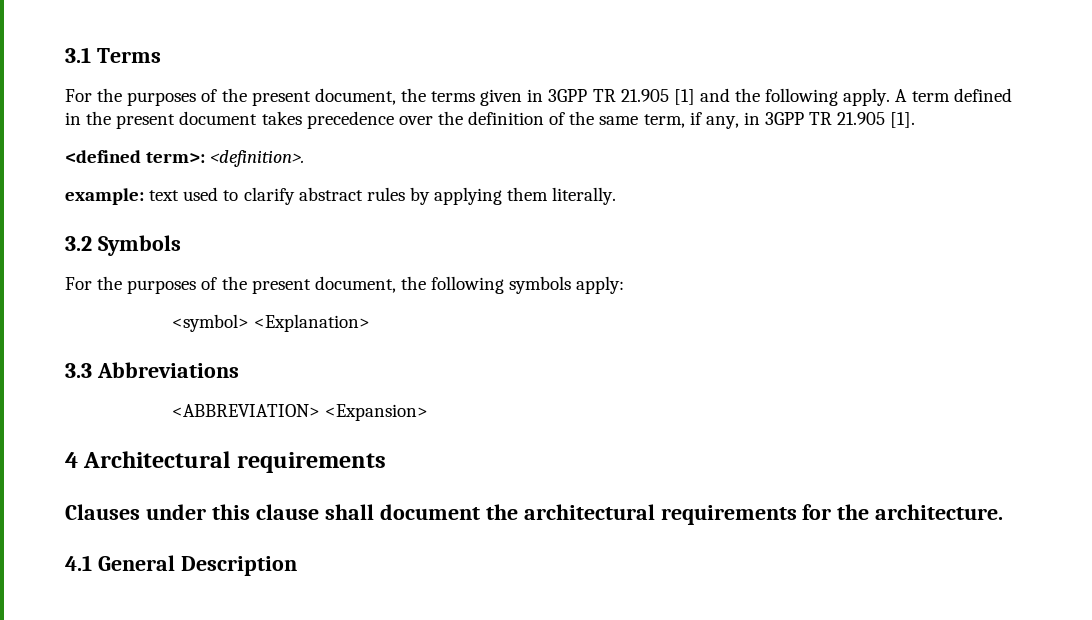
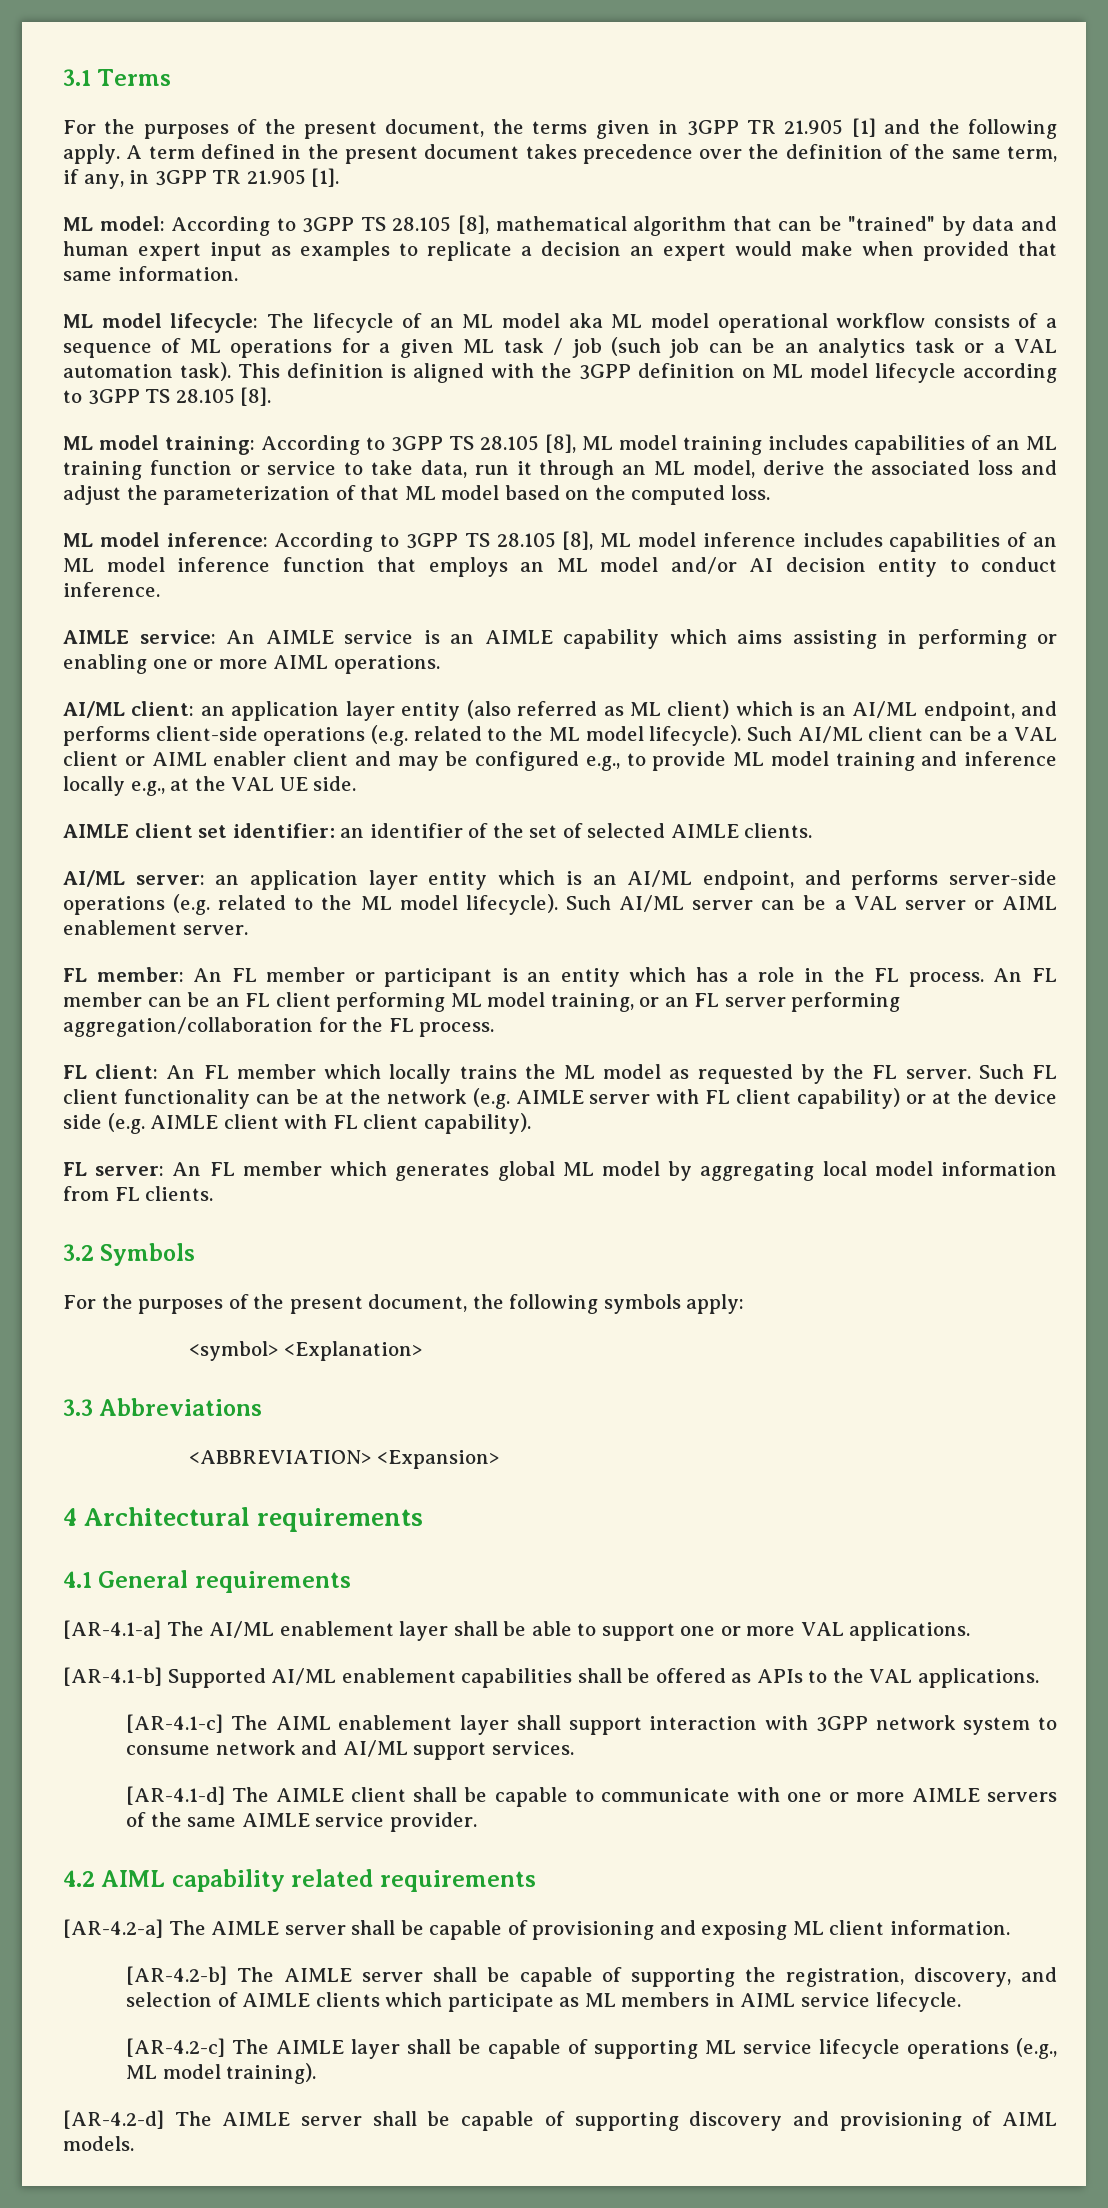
- <defined term>: <definition>.
- example: text used to clarify abstract rules by applying them literally.
+ ML model: According to 3GPP TS 28.105 [8], mathematical algorithm that can be "trained" by data and human expert input as examples to replicate a decision an expert would make when provided that same information.
+ ML model lifecycle: The lifecycle of an ML model aka ML model operational workflow consists of a sequence of ML operations for a given ML task / job (such job can be an analytics task or a VAL automation task). This definition is aligned with the 3GPP definition on ML model lifecycle according to 3GPP TS 28.105 [8].
+ ML model training: According to 3GPP TS 28.105 [8], ML model training includes capabilities of an ML training function or service to take data, run it through an ML model, derive the associated loss and adjust the parameterization of that ML model based on the computed loss.
+ ML model inference: According to 3GPP TS 28.105 [8], ML model inference includes capabilities of an ML model inference function that employs an ML model and/or AI decision entity to conduct inference.
+ AIMLE service: An AIMLE service is an AIMLE capability which aims assisting in performing or enabling one or more AIML operations.
+ AI/ML client: an application layer entity (also referred as ML client) which is an AI/ML endpoint, and performs client-side operations (e.g. related to the ML model lifecycle). Such AI/ML client can be a VAL client or AIML enabler client and may be configured e.g., to provide ML model training and inference locally e.g., at the VAL UE side.
+ AIMLE client set identifier: an identifier of the set of selected AIMLE clients.
+ AI/ML server: an application layer entity which is an AI/ML endpoint, and performs server-side operations (e.g. related to the ML model lifecycle). Such AI/ML server can be a VAL server or AIML enablement server.
+ FL member: An FL member or participant is an entity which has a role in the FL process. An FL member can be an FL client performing ML model training, or an FL server performing aggregation/collaboration for the FL process.
+ FL client: An FL member which locally trains the ML model as requested by the FL server. Such FL client functionality can be at the network (e.g. AIMLE server with FL client capability) or at the device side (e.g. AIMLE client with FL client capability).
+ FL server: An FL member which generates global ML model by aggregating local model information from FL clients.
- Clauses under this clause shall document the architectural requirements for the architecture.
- 4.1 General Description
+ 4.1 General requirements
+ [AR-4.1-a] The AI/ML enablement layer shall be able to support one or more VAL applications.
+ [AR-4.1-b] Supported AI/ML enablement capabilities shall be offered as APIs to the VAL applications.
+ [AR-4.1-c] The AIML enablement layer shall support interaction with 3GPP network system to consume network and AI/ML support services.
+ [AR-4.1-d] The AIMLE client shall be capable to communicate with one or more AIMLE servers of the same AIMLE service provider.
+ 4.2 AIML capability related requirements
+ [AR-4.2-a] The AIMLE server shall be capable of provisioning and exposing ML client information.
+ [AR-4.2-b] The AIMLE server shall be capable of supporting the registration, discovery, and selection of AIMLE clients which participate as ML members in AIML service lifecycle.
+ [AR-4.2-c] The AIMLE layer shall be capable of supporting ML service lifecycle operations (e.g., ML model training).
+ [AR-4.2-d] The AIMLE server shall be capable of supporting discovery and provisioning of AIML models.

